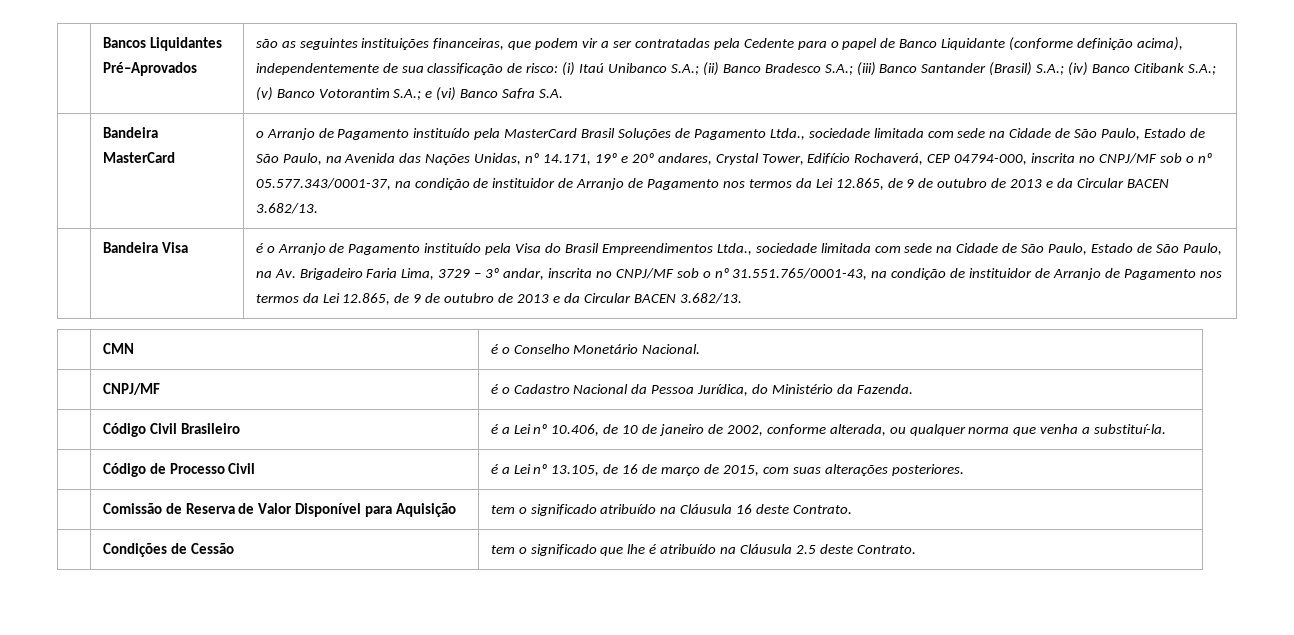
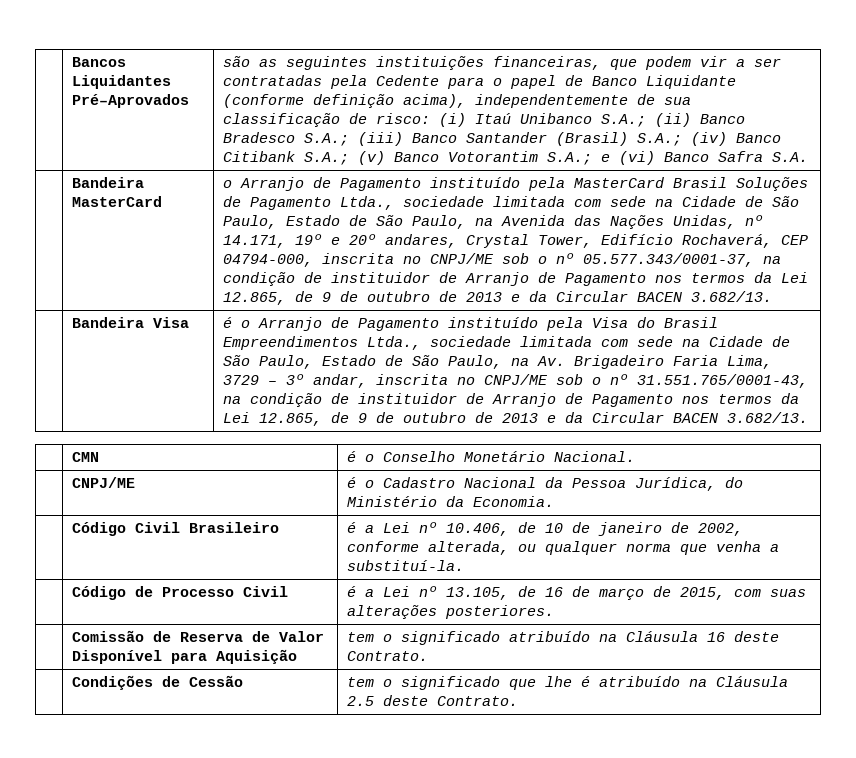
- o Arranjo de Pagamento instituído pela MasterCard Brasil Soluções de Pagamento Ltda., sociedade limitada com sede na Cidade de São Paulo, Estado de São Paulo, na Avenida das Nações Unidas, nº 14.171, 19º e 20º andares, Crystal Tower, Edifício Rochaverá, CEP 04794-000, inscrita no CNPJ/MF sob o nº 05.577.343/0001-37, na condição de instituidor de Arranjo de Pagamento nos termos da Lei 12.865, de 9 de outubro de 2013 e da Circular BACEN 3.682/13.
+ o Arranjo de Pagamento instituído pela MasterCard Brasil Soluções de Pagamento Ltda., sociedade limitada com sede na Cidade de São Paulo, Estado de São Paulo, na Avenida das Nações Unidas, nº 14.171, 19º e 20º andares, Crystal Tower, Edifício Rochaverá, CEP 04794-000, inscrita no CNPJ/ME sob o nº 05.577.343/0001-37, na condição de instituidor de Arranjo de Pagamento nos termos da Lei 12.865, de 9 de outubro de 2013 e da Circular BACEN 3.682/13.
- é o Arranjo de Pagamento instituído pela Visa do Brasil Empreendimentos Ltda., sociedade limitada com sede na Cidade de São Paulo, Estado de São Paulo, na Av. Brigadeiro Faria Lima, 3729 – 3º andar, inscrita no CNPJ/MF sob o nº 31.551.765/0001-43, na condição de instituidor de Arranjo de Pagamento nos termos da Lei 12.865, de 9 de outubro de 2013 e da Circular BACEN 3.682/13.
+ é o Arranjo de Pagamento instituído pela Visa do Brasil Empreendimentos Ltda., sociedade limitada com sede na Cidade de São Paulo, Estado de São Paulo, na Av. Brigadeiro Faria Lima, 3729 – 3º andar, inscrita no CNPJ/ME sob o nº 31.551.765/0001-43, na condição de instituidor de Arranjo de Pagamento nos termos da Lei 12.865, de 9 de outubro de 2013 e da Circular BACEN 3.682/13.
- | CNPJ/MF | é o Cadastro Nacional da Pessoa Jurídica, do Ministério da Fazenda.
+ | CNPJ/ME | é o Cadastro Nacional da Pessoa Jurídica, do Ministério da Economia.

